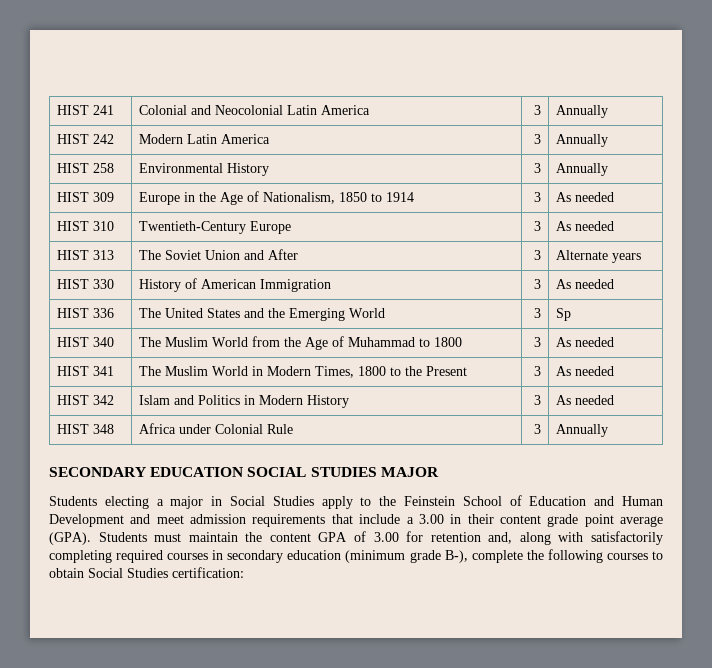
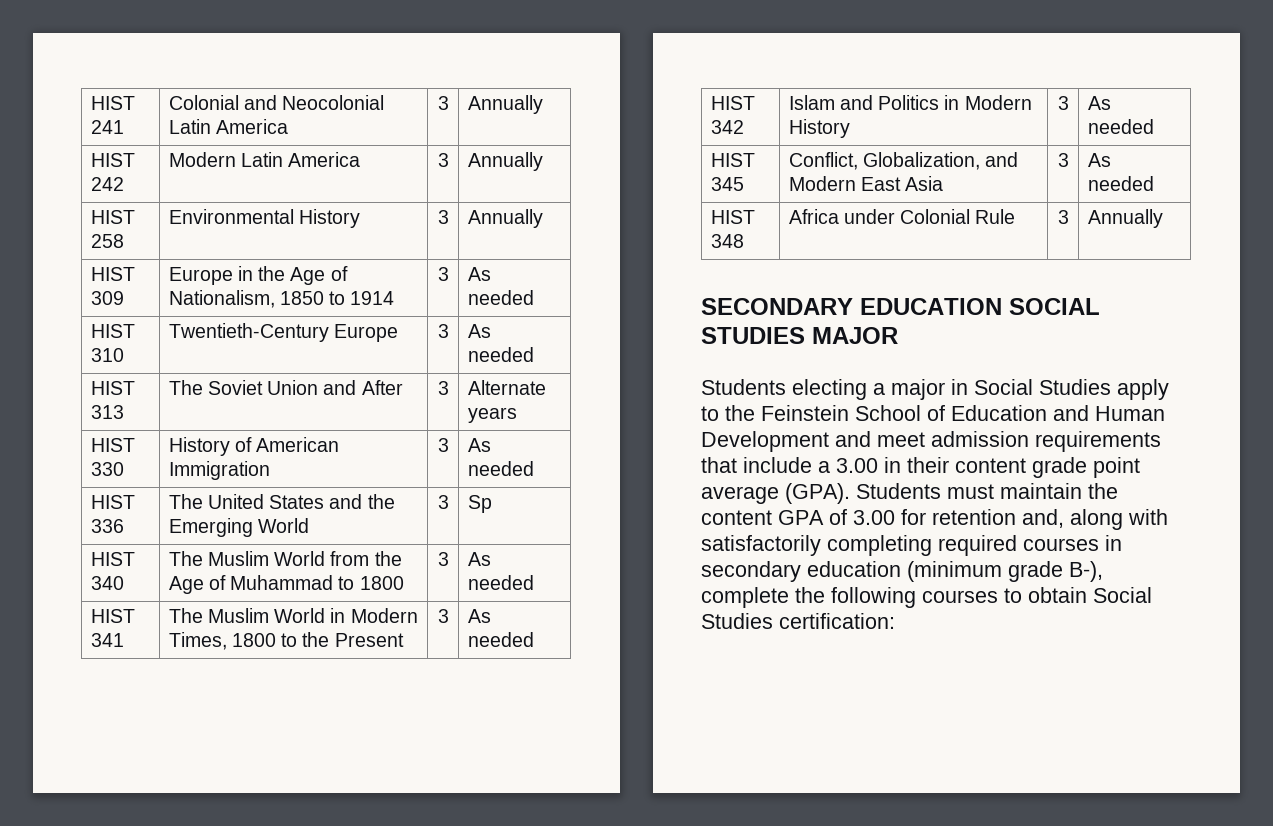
+ HIST 345 | Conflict, Globalization, and Modern East Asia | 3 | As needed

